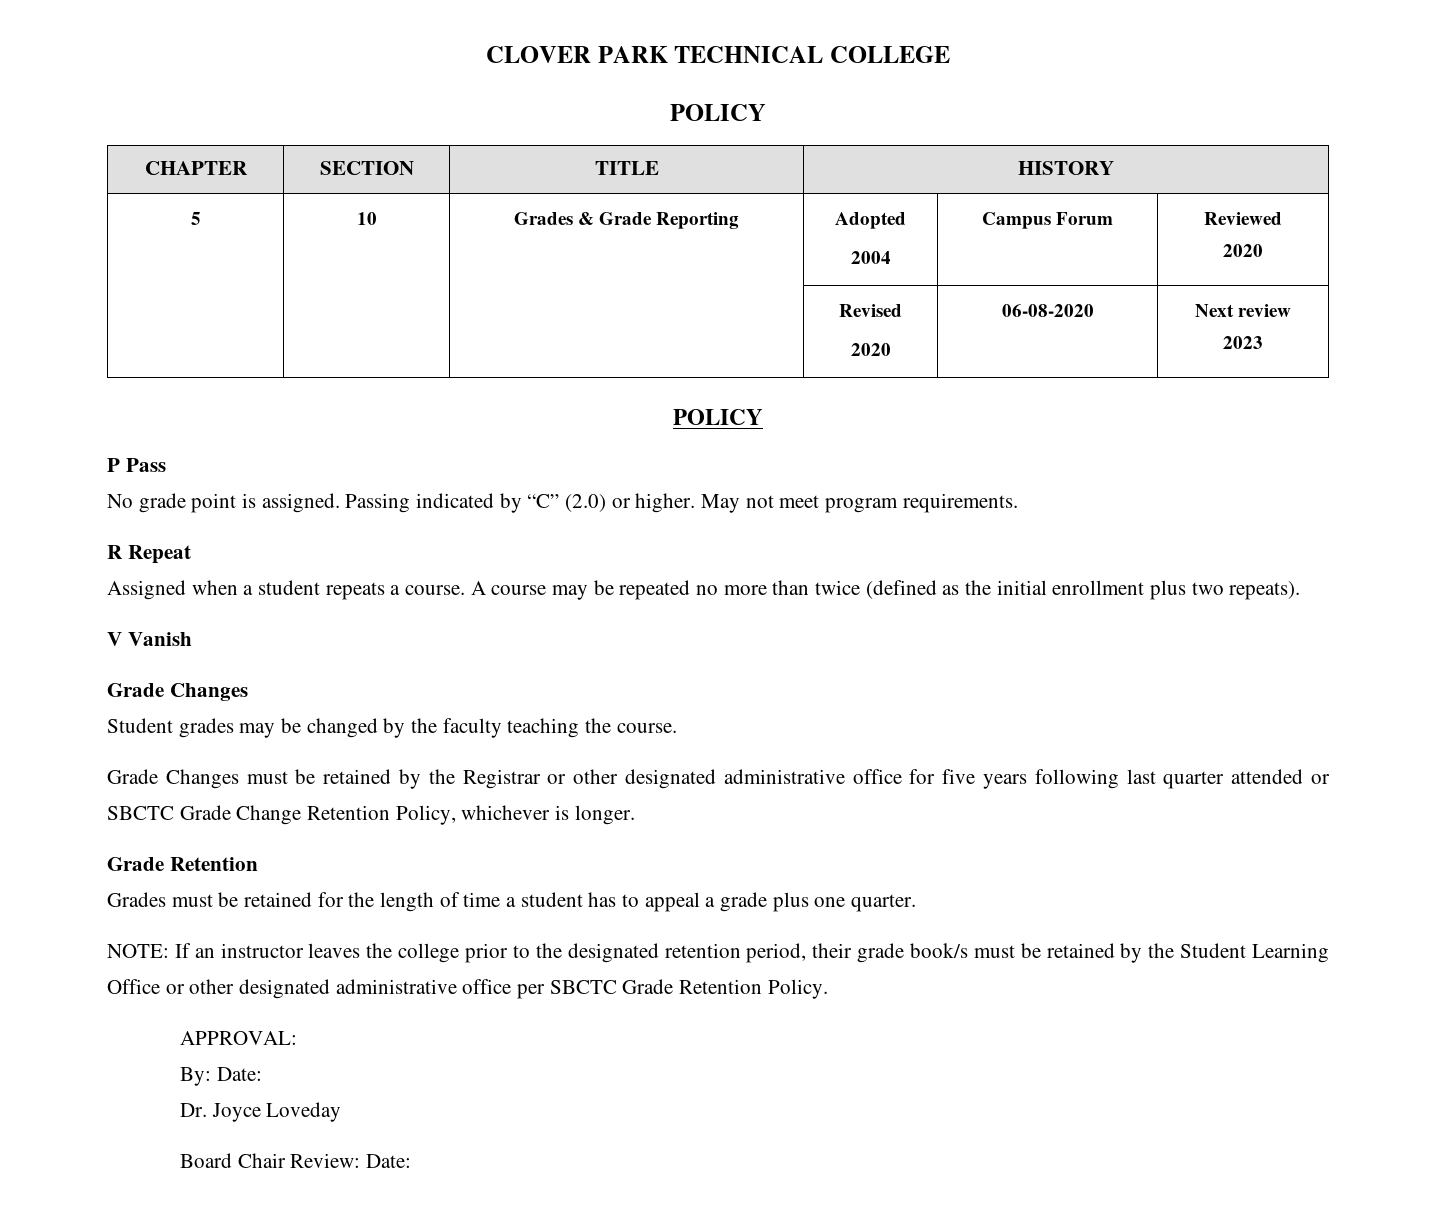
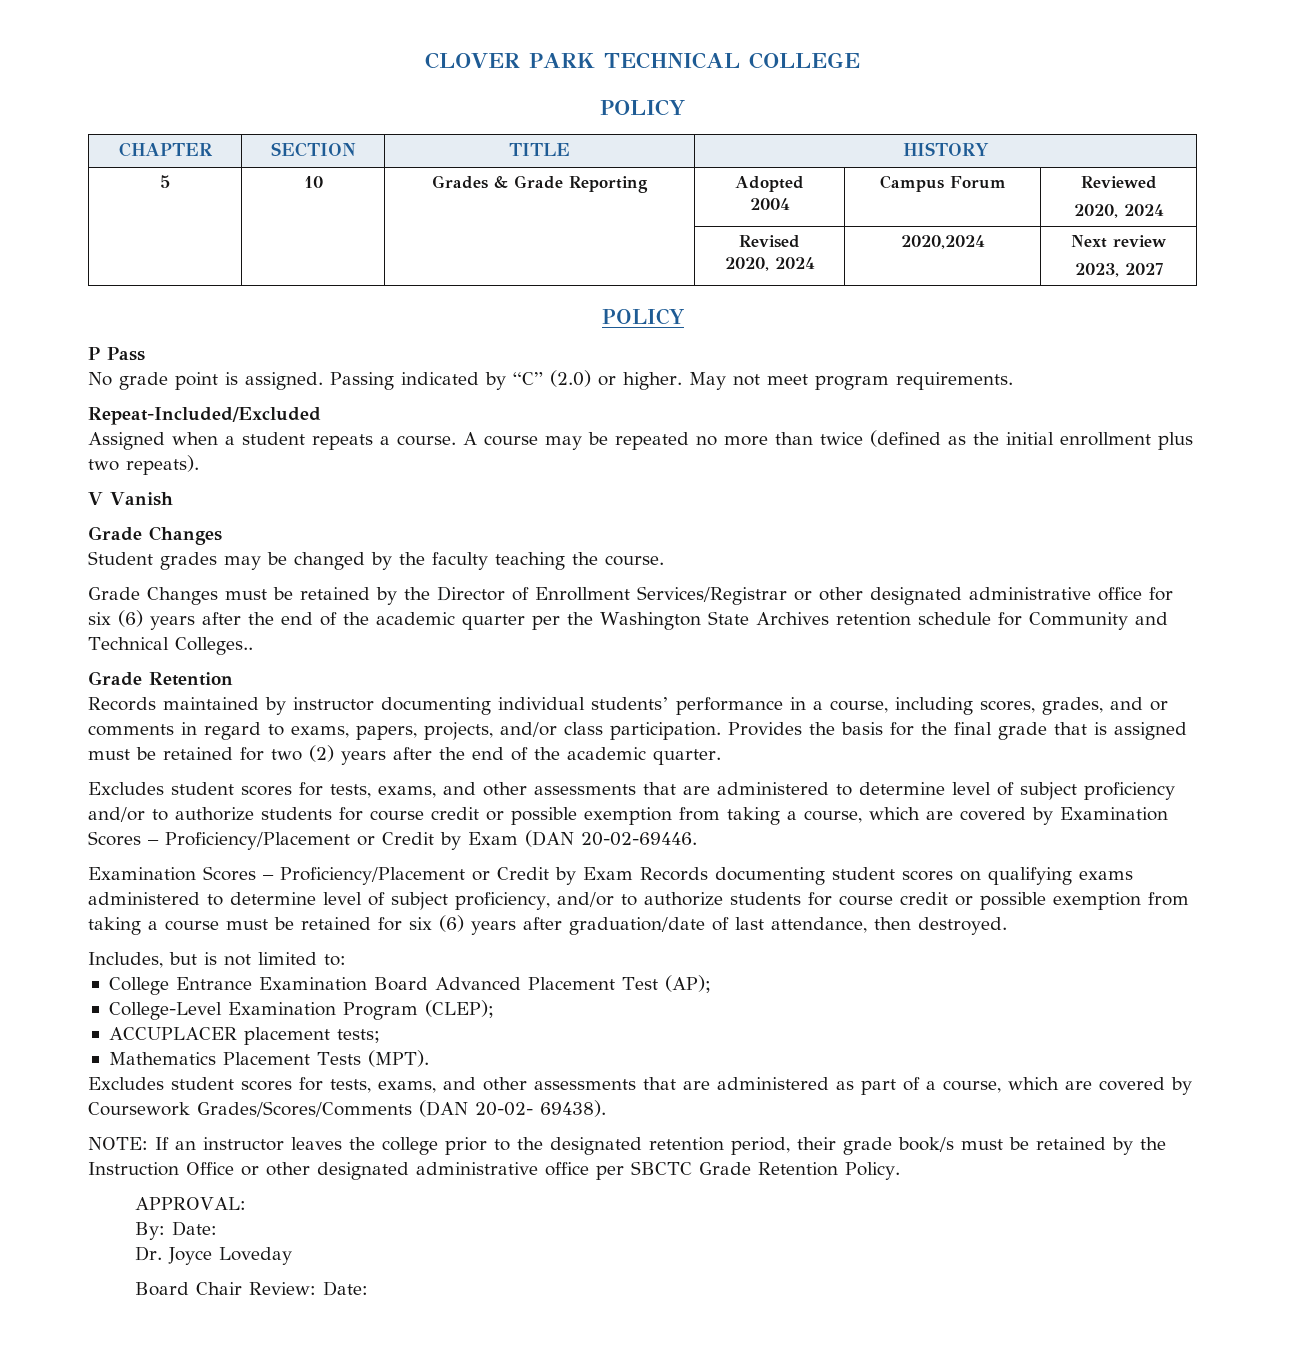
  5 | 10 | Grades & Grade Reporting | Adopted
  2004 | Campus Forum | Reviewed
- 2020
+ 2020, 2024
  | | | Revised
- 2020 | 06-08-2020 | Next review
- 2023
+ 2020, 2024 | 2020,2024 | Next review
+ 2023, 2027
- R Repeat
+ Repeat-Included/Excluded
- Grade Changes must be retained by the Registrar or other designated administrative office for five years following last quarter attended or SBCTC Grade Change Retention Policy, whichever is longer.
+ Grade Changes must be retained by the Director of Enrollment Services/Registrar or other designated administrative office for six (6) years after the end of the academic quarter per the Washington State Archives retention schedule for Community and Technical Colleges..
  Grade Retention
- Grades must be retained for the length of time a student has to appeal a grade plus one quarter.
+ Records maintained by instructor documenting individual students’ performance in a course, including scores, grades, and or comments in regard to exams, papers, projects, and/or class participation. Provides the basis for the final grade that is assigned must be retained for two (2) years after the end of the academic quarter.
+ Excludes student scores for tests, exams, and other assessments that are administered to determine level of subject proficiency and/or to authorize students for course credit or possible exemption from taking a course, which are covered by Examination Scores – Proficiency/Placement or Credit by Exam (DAN 20-02-69446.
+ Examination Scores – Proficiency/Placement or Credit by Exam Records documenting student scores on qualifying exams administered to determine level of subject proficiency, and/or to authorize students for course credit or possible exemption from taking a course must be retained for six (6) years after graduation/date of last attendance, then destroyed.
+ Includes, but is not limited to:
+ College Entrance Examination Board Advanced Placement Test (AP);
+ College-Level Examination Program (CLEP);
+ ACCUPLACER placement tests;
+ Mathematics Placement Tests (MPT).
+ Excludes student scores for tests, exams, and other assessments that are administered as part of a course, which are covered by Coursework Grades/Scores/Comments (DAN 20-02- 69438).
- NOTE: If an instructor leaves the college prior to the designated retention period, their grade book/s must be retained by the Student Learning Office or other designated administrative office per SBCTC Grade Retention Policy.
+ NOTE: If an instructor leaves the college prior to the designated retention period, their grade book/s must be retained by the Instruction Office or other designated administrative office per SBCTC Grade Retention Policy.

